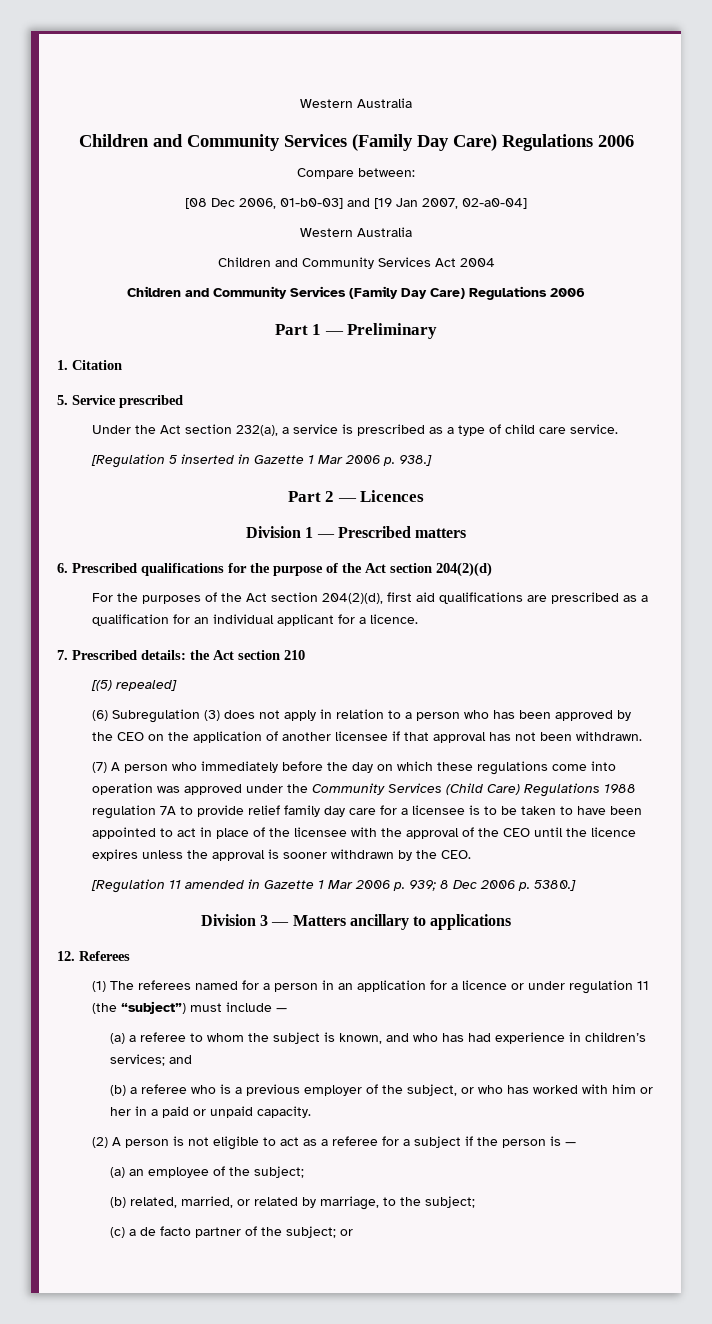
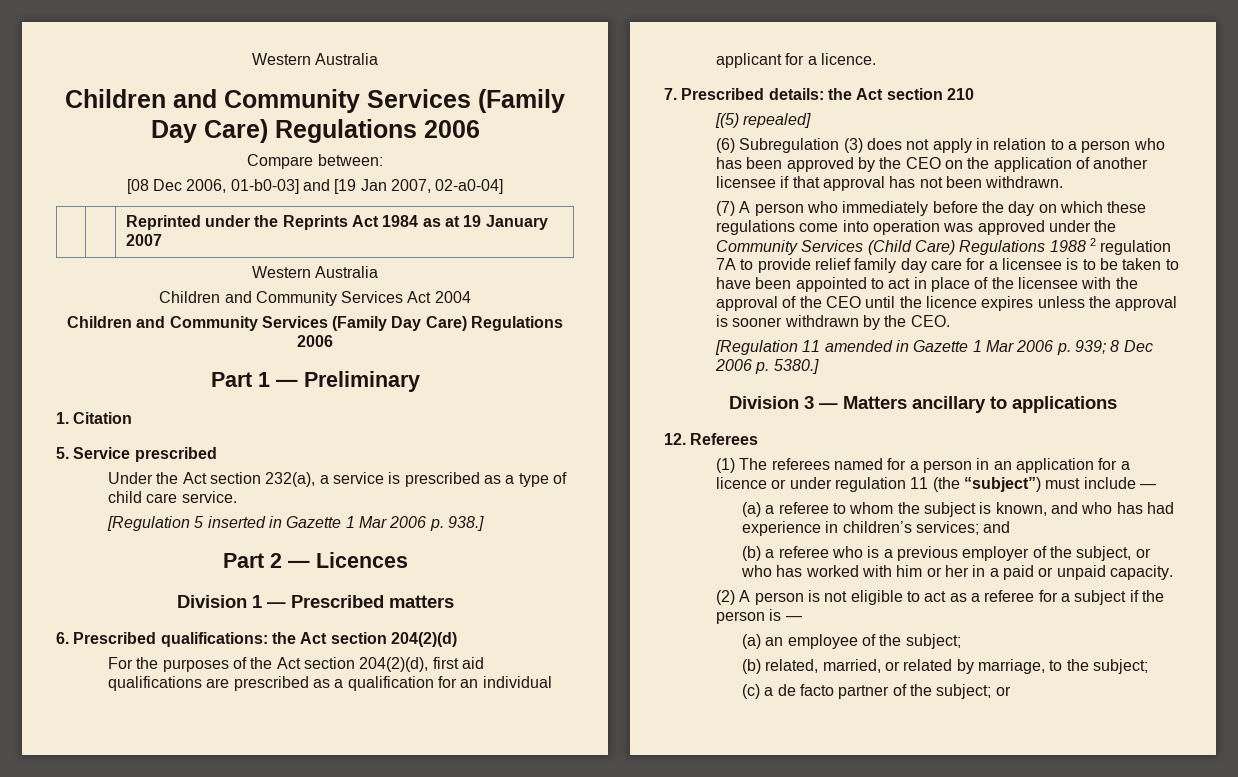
+ | | Reprinted under the Reprints Act 1984 as at 19 January 2007
- 6. Prescribed qualifications for the purpose of the Act section 204(2)(d)
+ 6. Prescribed qualifications: the Act section 204(2)(d)
- (7) A person who immediately before the day on which these regulations come into operation was approved under the Community Services (Child Care) Regulations 1988 regulation 7A to provide relief family day care for a licensee is to be taken to have been appointed to act in place of the licensee with the approval of the CEO until the licence expires unless the approval is sooner withdrawn by the CEO.
+ (7) A person who immediately before the day on which these regulations come into operation was approved under the Community Services (Child Care) Regulations 1988 2 regulation 7A to provide relief family day care for a licensee is to be taken to have been appointed to act in place of the licensee with the approval of the CEO until the licence expires unless the approval is sooner withdrawn by the CEO.

